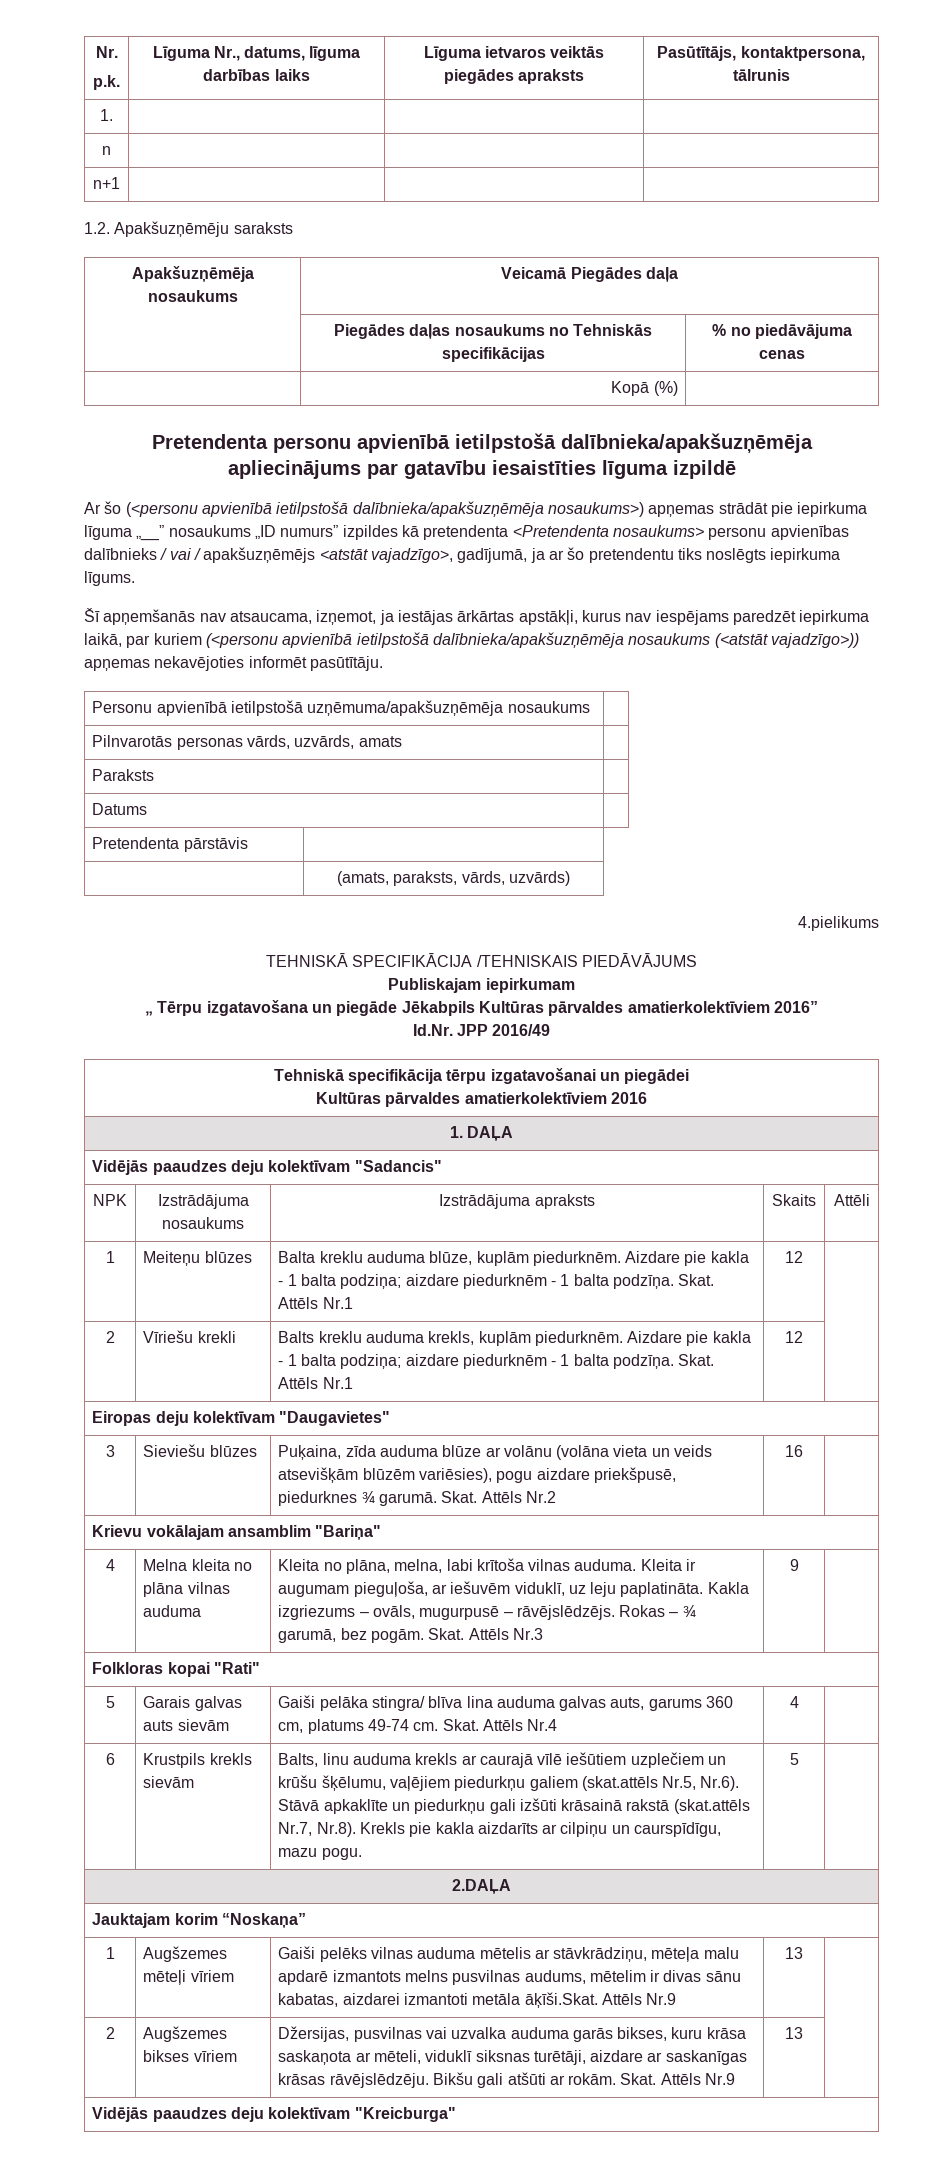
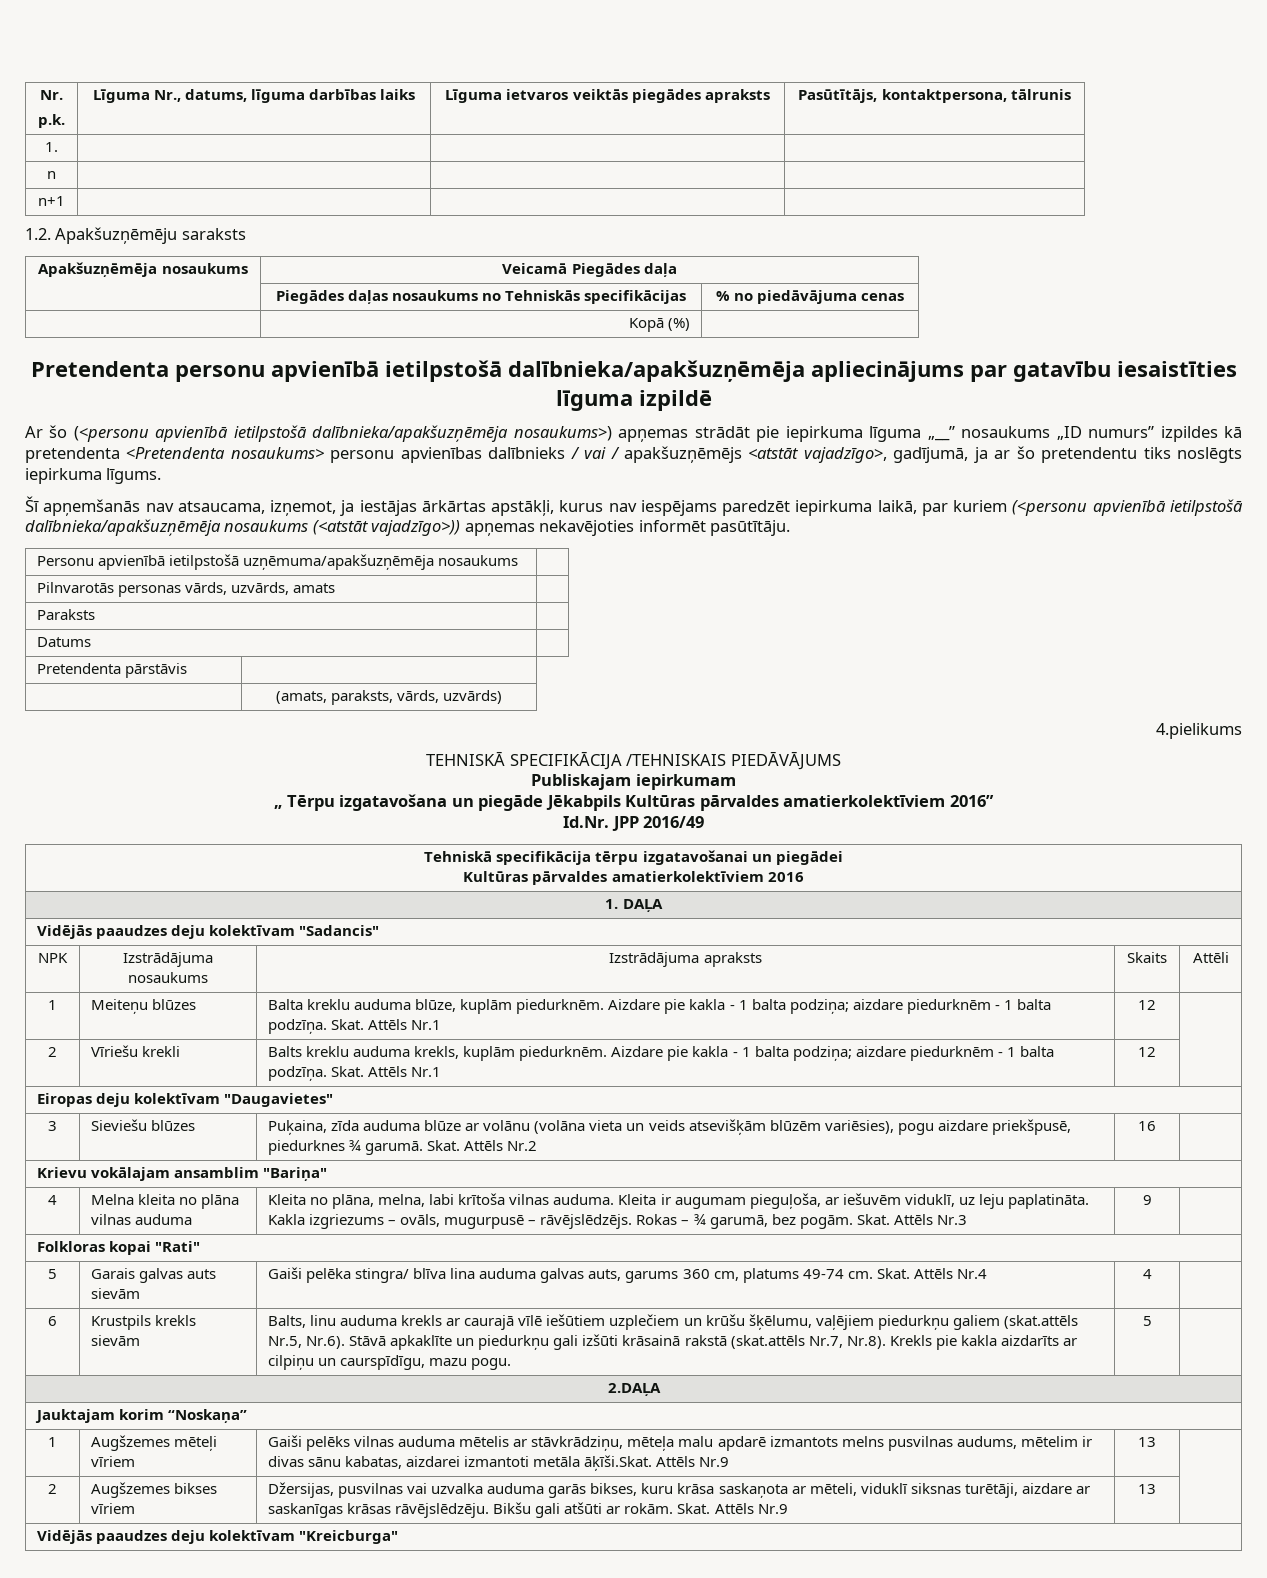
- 5 | Garais galvas auts sievām | Gaiši pelāka stingra/ blīva lina auduma galvas auts, garums 360 cm, platums 49-74 cm. Skat. Attēls Nr.4 | 4 |
+ 5 | Garais galvas auts sievām | Gaiši pelēka stingra/ blīva lina auduma galvas auts, garums 360 cm, platums 49-74 cm. Skat. Attēls Nr.4 | 4 |

